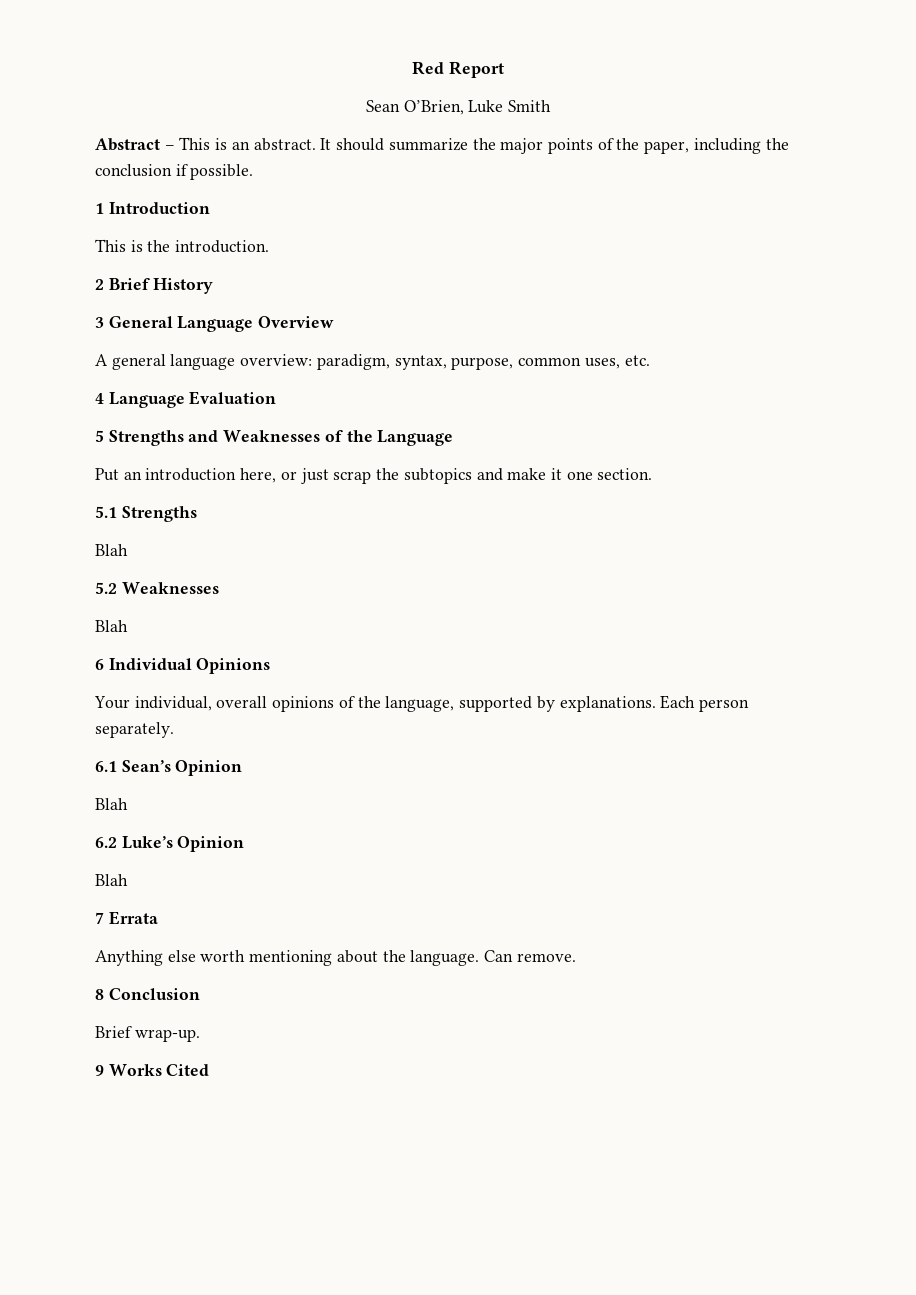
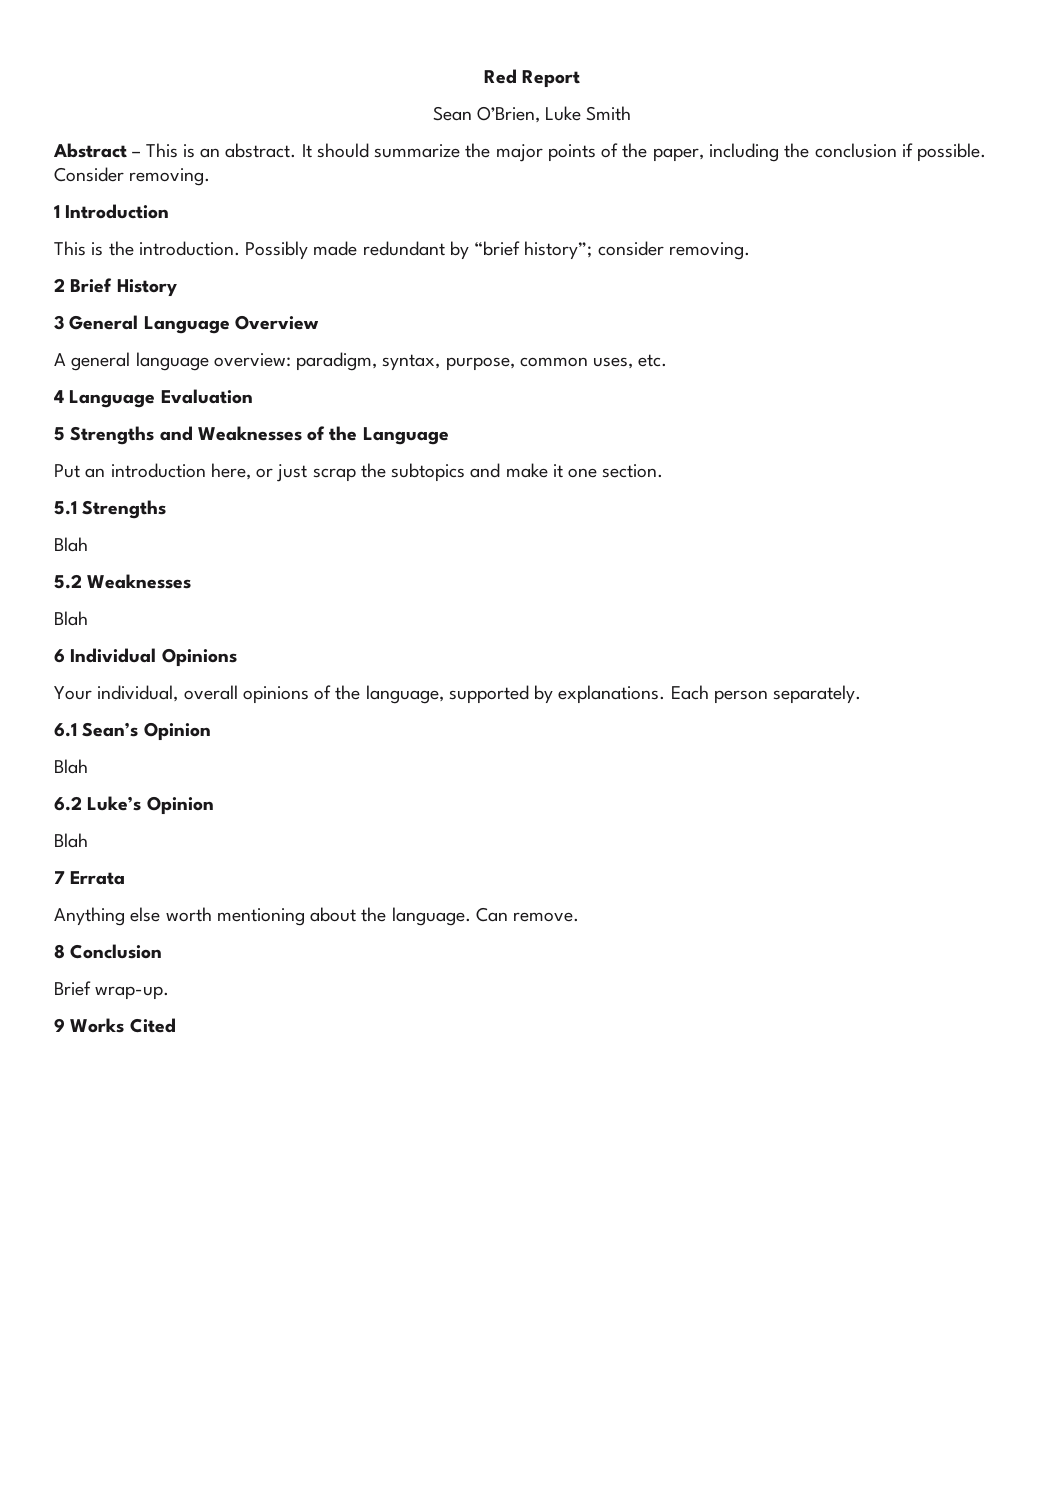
+ Consider removing.
+ Possibly made redundant by “brief history”; consider removing.

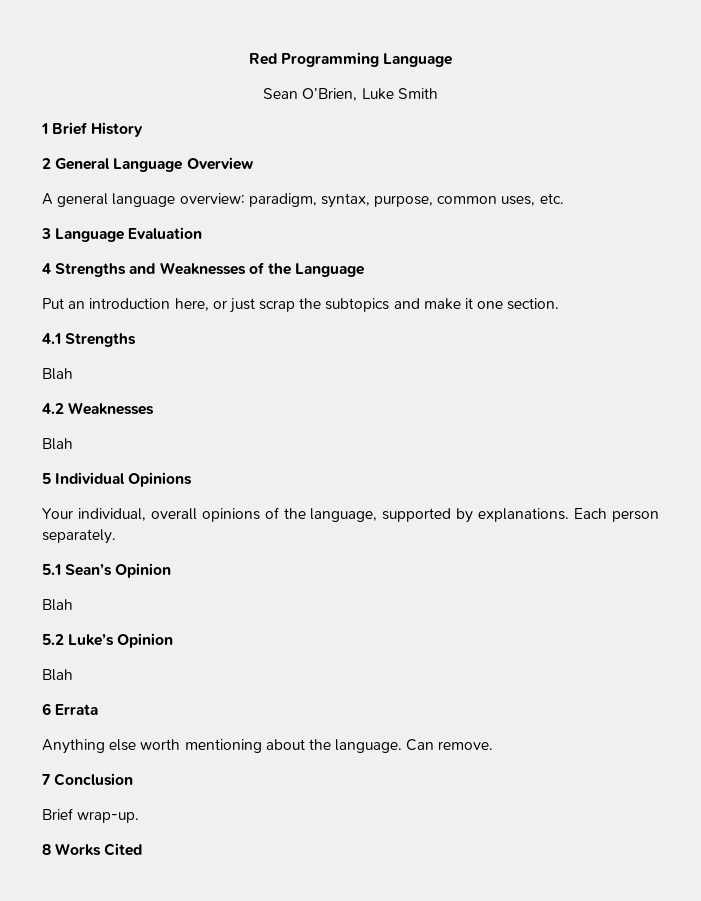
- Red Report
+ Red Programming Language
- Abstract – This is an abstract. It should summarize the major points of the paper, including the conclusion if possible. Consider removing.
- 1 Introduction
- This is the introduction. Possibly made redundant by “brief history”; consider removing.
- 2 Brief History
+ 1 Brief History
- 3 General Language Overview
+ 2 General Language Overview
- 4 Language Evaluation
+ 3 Language Evaluation
- 5 Strengths and Weaknesses of the Language
+ 4 Strengths and Weaknesses of the Language
- 5.1 Strengths
+ 4.1 Strengths
- 5.2 Weaknesses
+ 4.2 Weaknesses
- 6 Individual Opinions
+ 5 Individual Opinions
- 6.1 Sean’s Opinion
+ 5.1 Sean’s Opinion
- 6.2 Luke’s Opinion
+ 5.2 Luke’s Opinion
- 7 Errata
+ 6 Errata
- 8 Conclusion
+ 7 Conclusion
- 9 Works Cited
+ 8 Works Cited

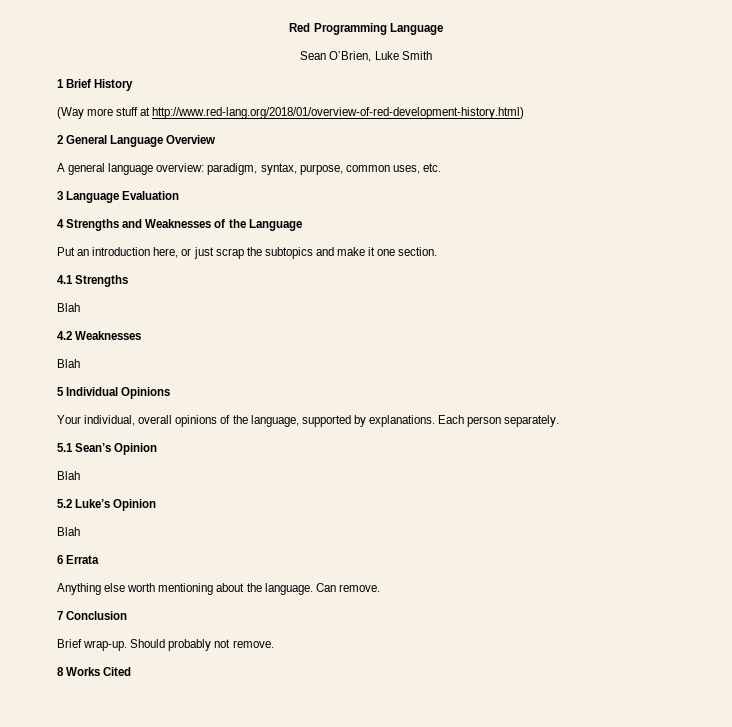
+ (Way more stuff at http://www.red-lang.org/2018/01/overview-of-red-development-history.html)
+ Should probably not remove.

